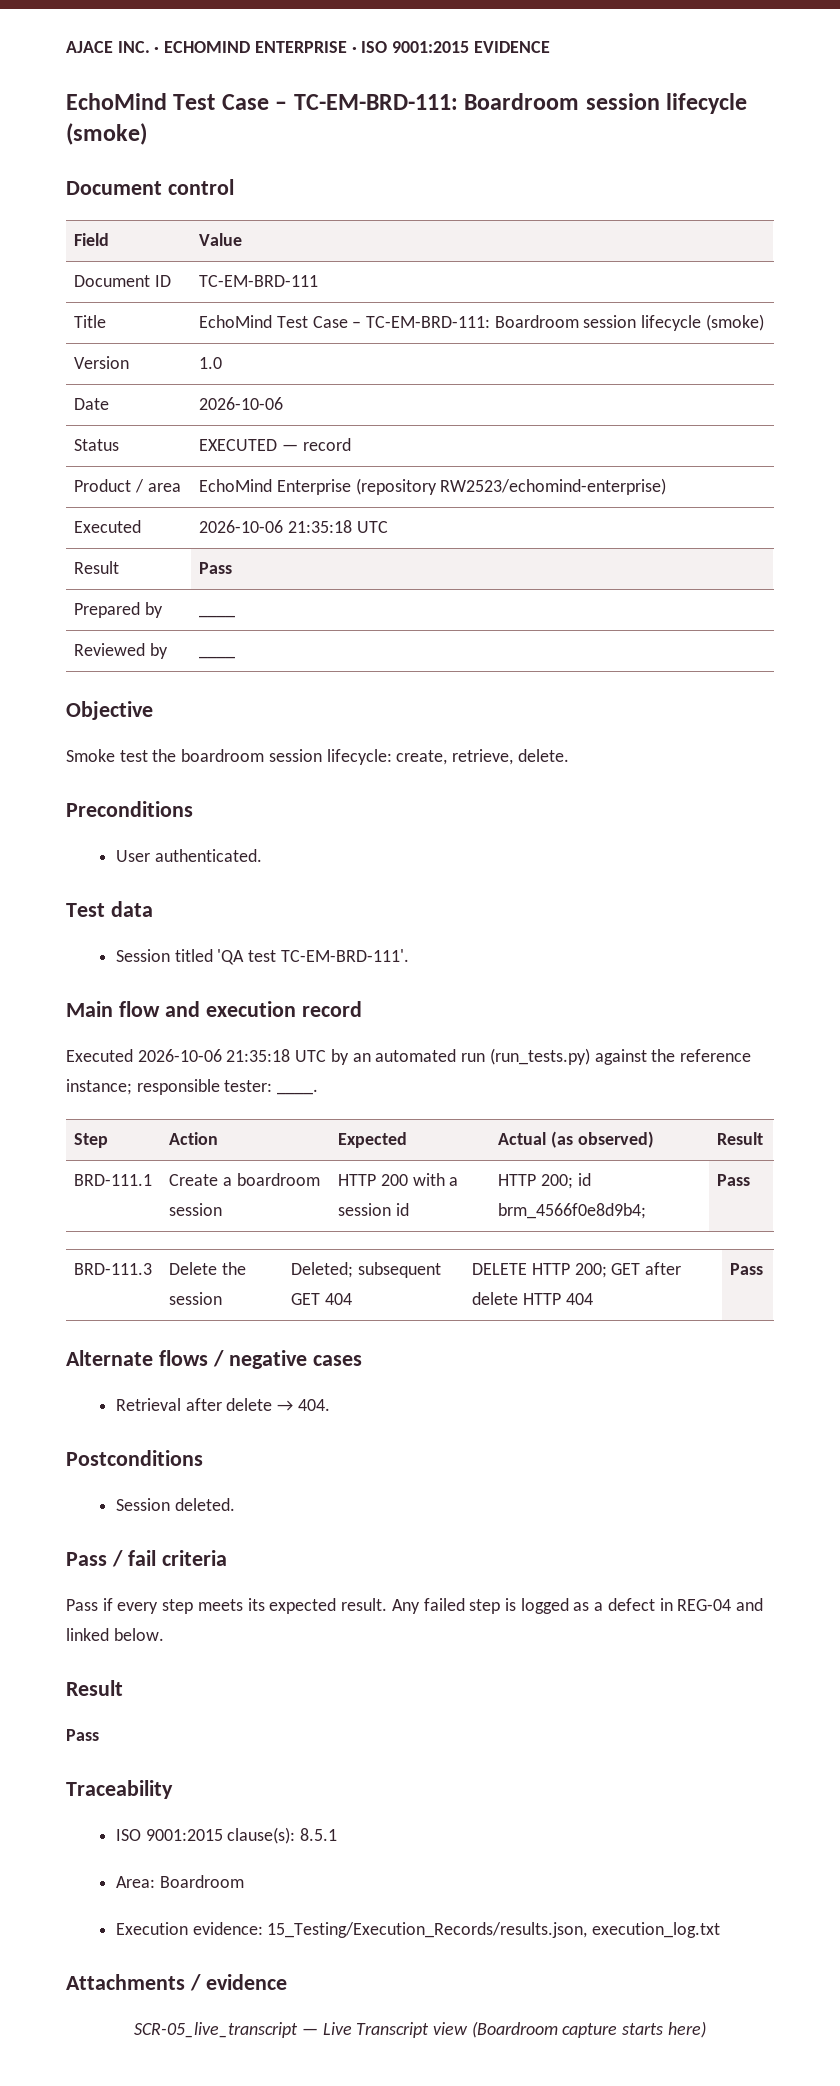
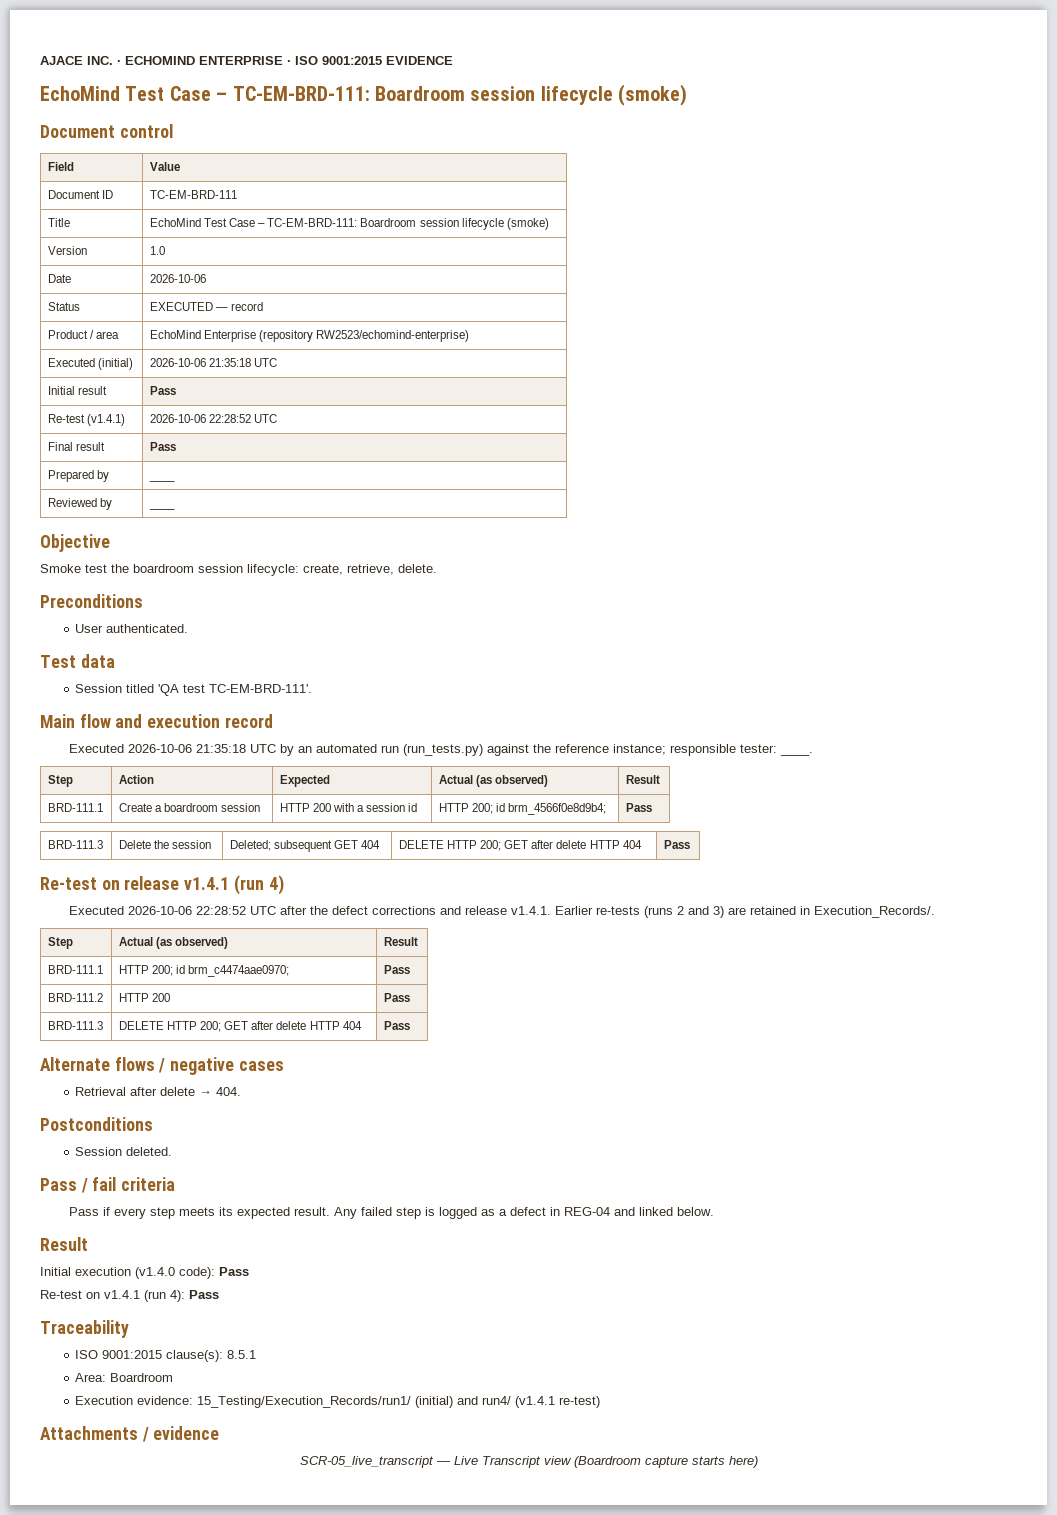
- Executed | 2026-10-06 21:35:18 UTC
+ Executed (initial) | 2026-10-06 21:35:18 UTC
- Result | Pass
+ Initial result | Pass
+ Re-test (v1.4.1) | 2026-10-06 22:28:52 UTC
+ Final result | Pass
+ Re-test on release v1.4.1 (run 4)
+ Executed 2026-10-06 22:28:52 UTC after the defect corrections and release v1.4.1. Earlier re-tests (runs 2 and 3) are retained in Execution_Records/.
+ Step | Actual (as observed) | Result
+ BRD-111.1 | HTTP 200; id brm_c4474aae0970; | Pass
+ BRD-111.2 | HTTP 200 | Pass
+ BRD-111.3 | DELETE HTTP 200; GET after delete HTTP 404 | Pass
  Any failed step is logged as a defect in REG-04 and linked below.
  Result
- Pass
+ Initial execution (v1.4.0 code): Pass
+ Re-test on v1.4.1 (run 4): Pass
- Execution evidence: 15_Testing/Execution_Records/results.json, execution_log.txt
+ Execution evidence: 15_Testing/Execution_Records/run1/ (initial) and run4/ (v1.4.1 re-test)

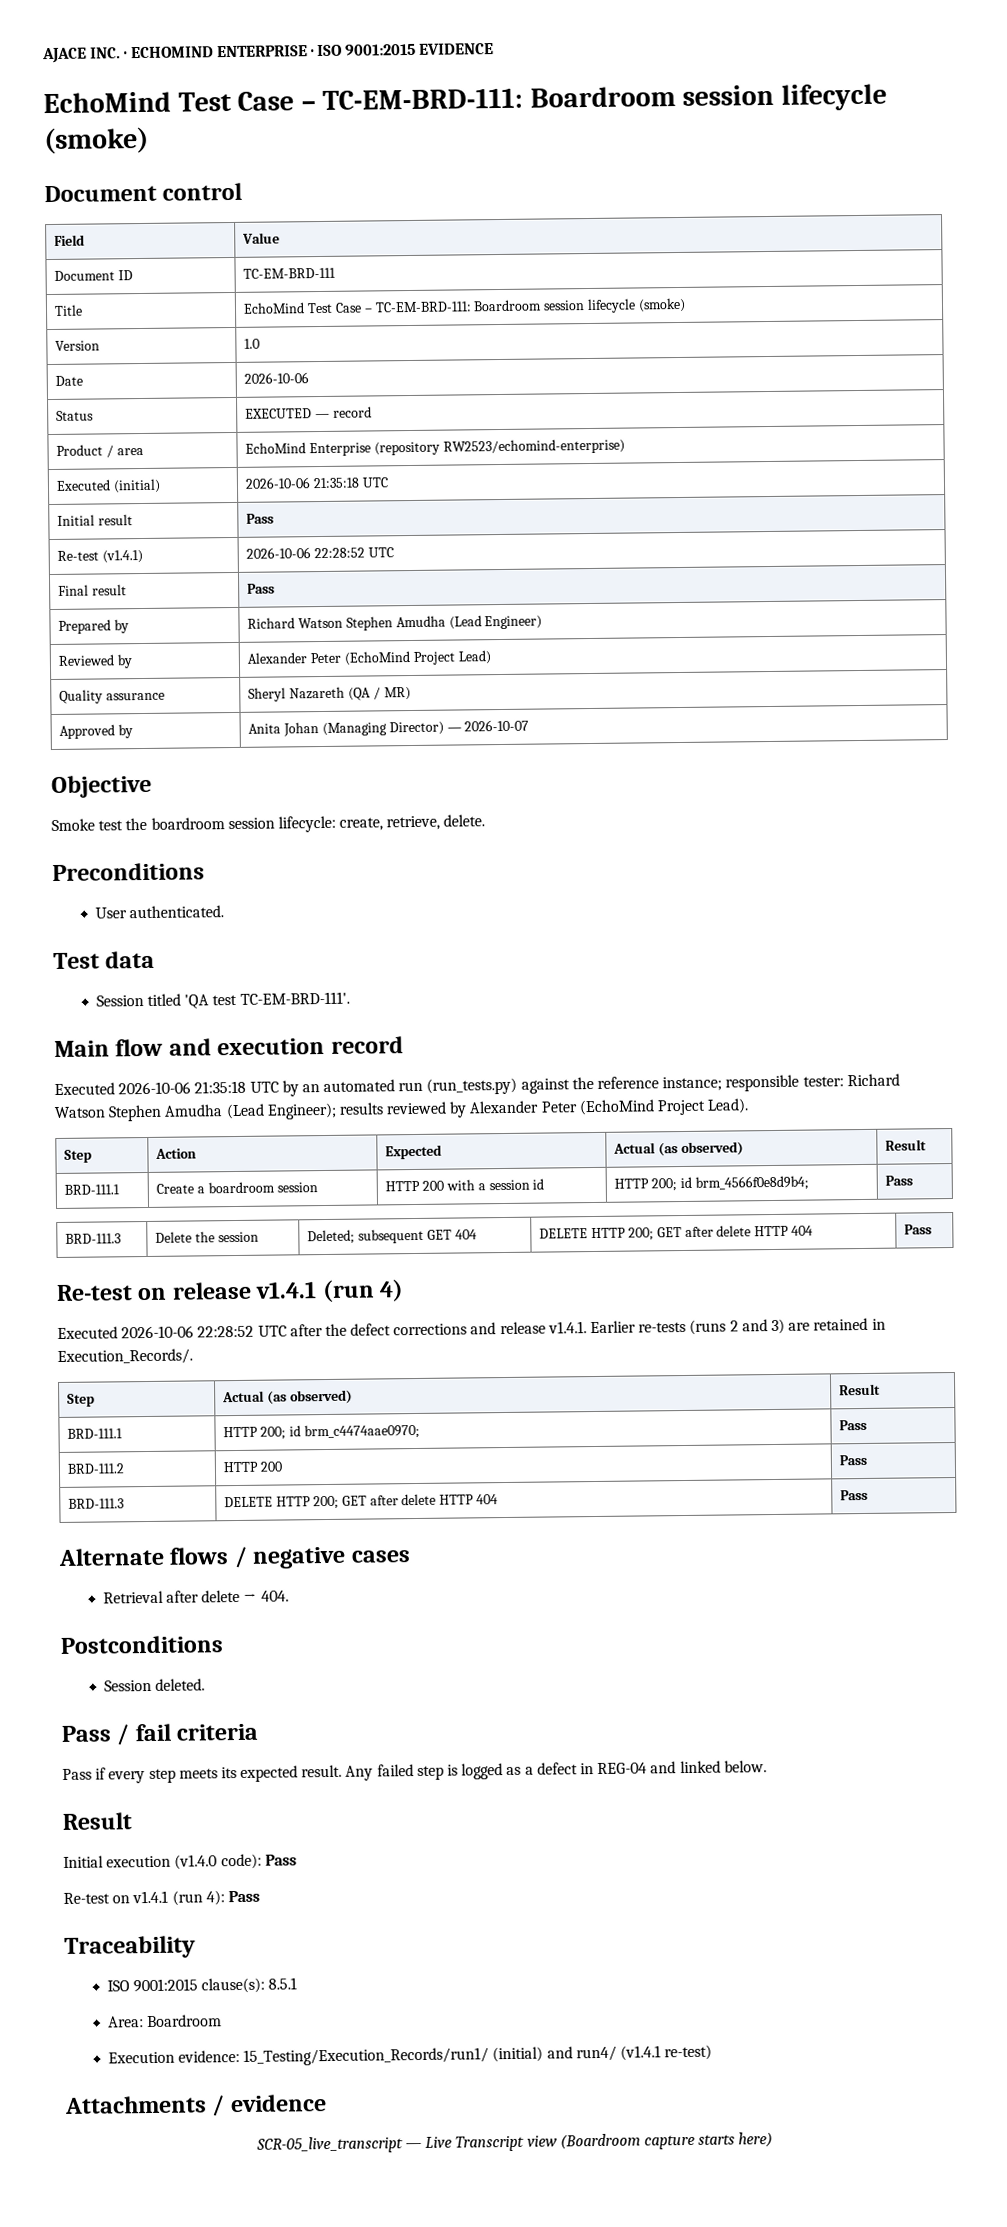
- Prepared by | ____
- Reviewed by | ____
+ Prepared by | Richard Watson Stephen Amudha (Lead Engineer)
+ Reviewed by | Alexander Peter (EchoMind Project Lead)
+ Quality assurance | Sheryl Nazareth (QA / MR)
+ Approved by | Anita Johan (Managing Director) — 2026-10-07
- Executed 2026-10-06 21:35:18 UTC by an automated run (run_tests.py) against the reference instance; responsible tester: ____.
+ Executed 2026-10-06 21:35:18 UTC by an automated run (run_tests.py) against the reference instance; responsible tester: Richard Watson Stephen Amudha (Lead Engineer); results reviewed by Alexander Peter (EchoMind Project Lead).

